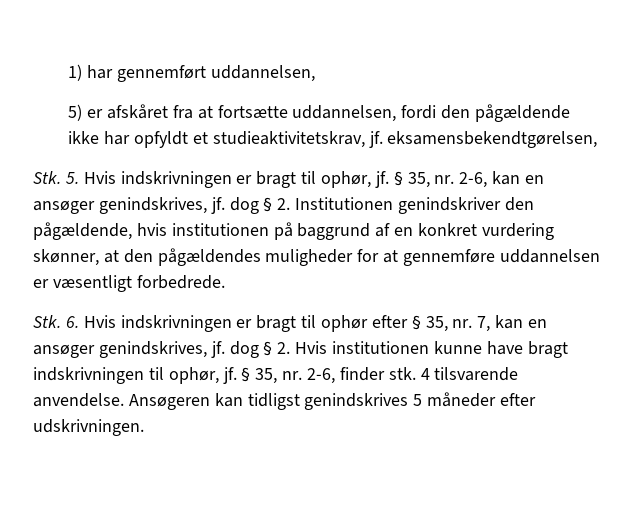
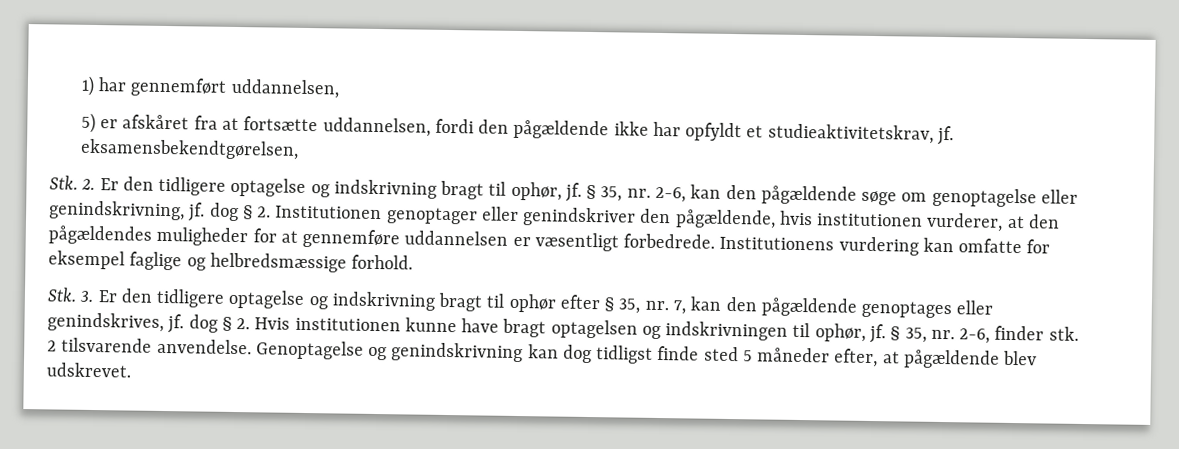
- Stk. 5. Hvis indskrivningen er bragt til ophør, jf.
+ Stk. 2. Er den tidligere optagelse og indskrivning bragt til ophør, jf.
- § 35, nr. 2-6, kan en ansøger genindskrives, jf. dog § 2. Institutionen genindskriver den pågældende, hvis institutionen på baggrund af en konkret vurdering skønner, at den pågældendes muligheder for at gennemføre uddannelsen er væsentligt forbedrede.
- Stk. 6. Hvis indskrivningen er bragt til ophør efter § 35, nr. 7, kan en ansøger genindskrives, jf. dog § 2. Hvis institutionen kunne have bragt indskrivningen til ophør, jf.
+ § 35, nr. 2-6, kan den pågældende søge om genoptagelse eller genindskrivning, jf. dog § 2. Institutionen genoptager eller genindskriver den pågældende, hvis institutionen vurderer, at den pågældendes muligheder for at gennemføre uddannelsen er væsentligt forbedrede. Institutionens vurdering kan omfatte for eksempel faglige og helbredsmæssige forhold.
+ Stk. 3. Er den tidligere optagelse og indskrivning bragt til ophør efter § 35, nr. 7, kan den pågældende genoptages eller genindskrives, jf. dog § 2. Hvis institutionen kunne have bragt optagelsen og indskrivningen til ophør, jf.
- 4 tilsvarende anvendelse.
+ 2 tilsvarende anvendelse.
- Ansøgeren kan tidligst genindskrives 5 måneder efter udskrivningen.
+ Genoptagelse og genindskrivning kan dog tidligst finde sted 5 måneder efter, at pågældende blev udskrevet.

